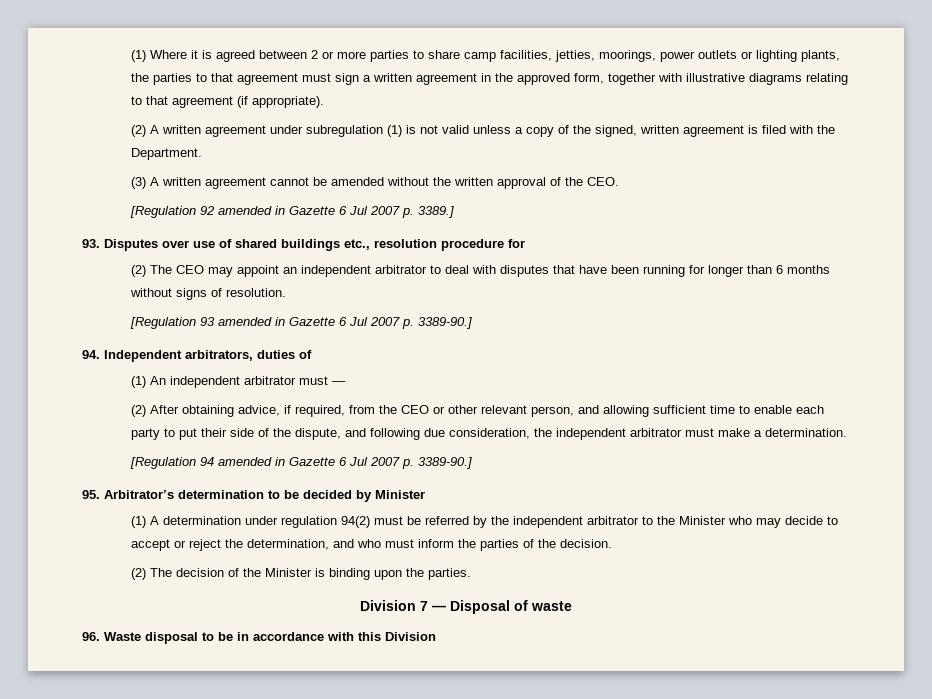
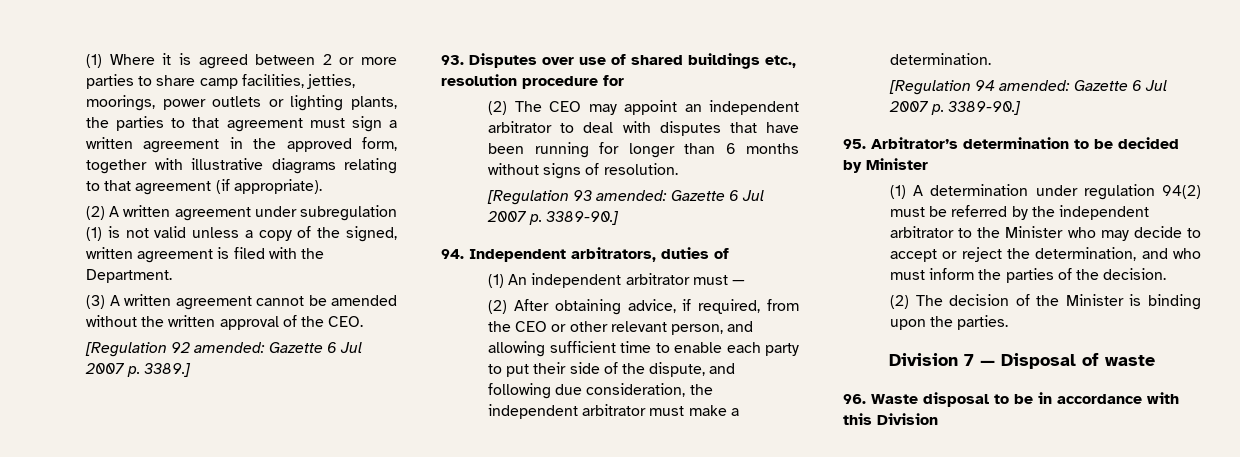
- [Regulation 92 amended in Gazette 6 Jul 2007 p. 3389.]
+ [Regulation 92 amended: Gazette 6 Jul 2007 p. 3389.]
- [Regulation 93 amended in Gazette 6 Jul 2007 p. 3389-90.]
+ [Regulation 93 amended: Gazette 6 Jul 2007 p. 3389-90.]
- [Regulation 94 amended in Gazette 6 Jul 2007 p. 3389-90.]
+ [Regulation 94 amended: Gazette 6 Jul 2007 p. 3389-90.]

